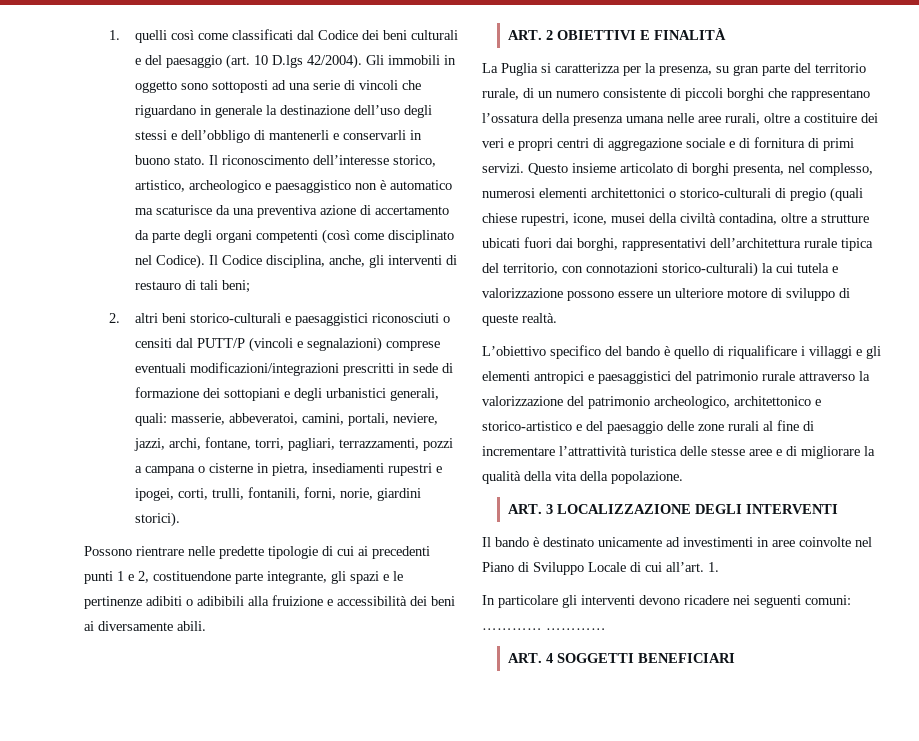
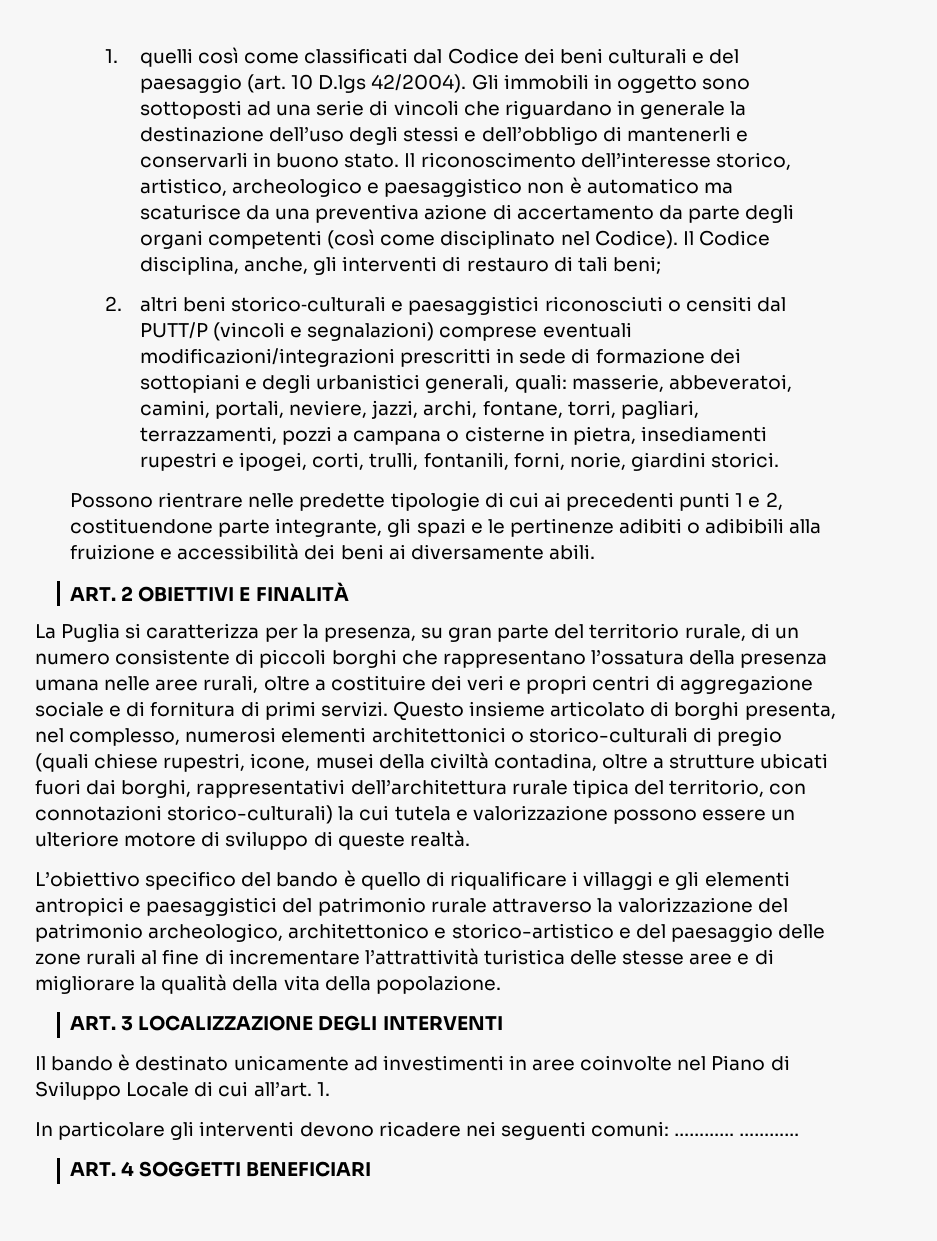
- 2. altri beni storico‐culturali e paesaggistici riconosciuti o censiti dal PUTT/P (vincoli e segnalazioni) comprese eventuali modificazioni/integrazioni prescritti in sede di formazione dei sottopiani e degli urbanistici generali, quali: masserie, abbeveratoi, camini, portali, neviere, jazzi, archi, fontane, torri, pagliari, terrazzamenti, pozzi a campana o cisterne in pietra, insediamenti rupestri e ipogei, corti, trulli, fontanili, forni, norie, giardini storici).
+ 2. altri beni storico‐culturali e paesaggistici riconosciuti o censiti dal PUTT/P (vincoli e segnalazioni) comprese eventuali modificazioni/integrazioni prescritti in sede di formazione dei sottopiani e degli urbanistici generali, quali: masserie, abbeveratoi, camini, portali, neviere, jazzi, archi, fontane, torri, pagliari, terrazzamenti, pozzi a campana o cisterne in pietra, insediamenti rupestri e ipogei, corti, trulli, fontanili, forni, norie, giardini storici.

